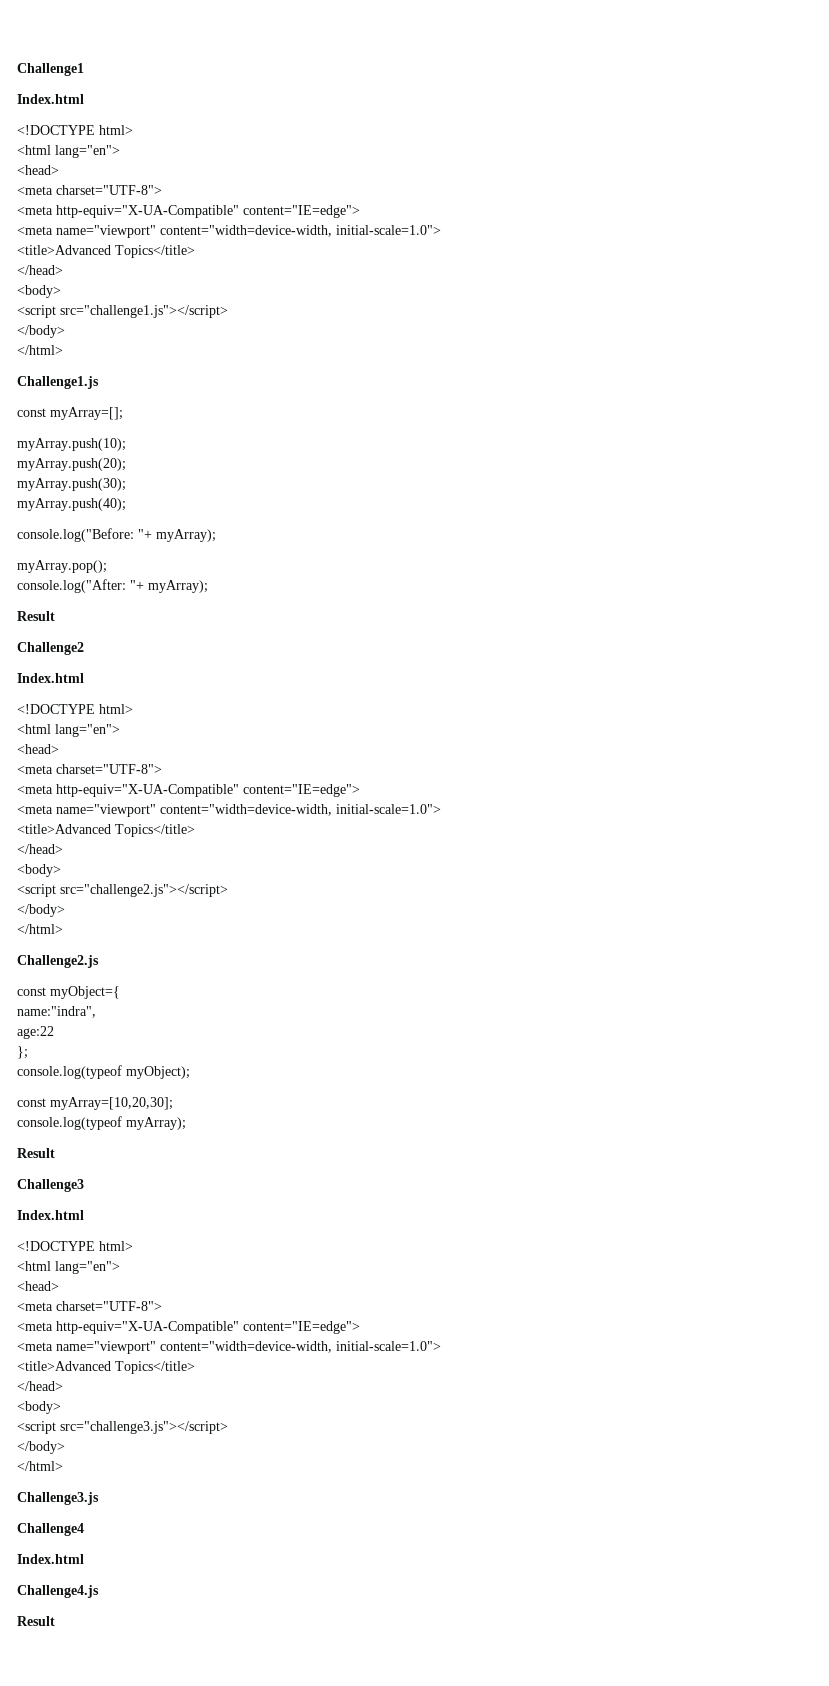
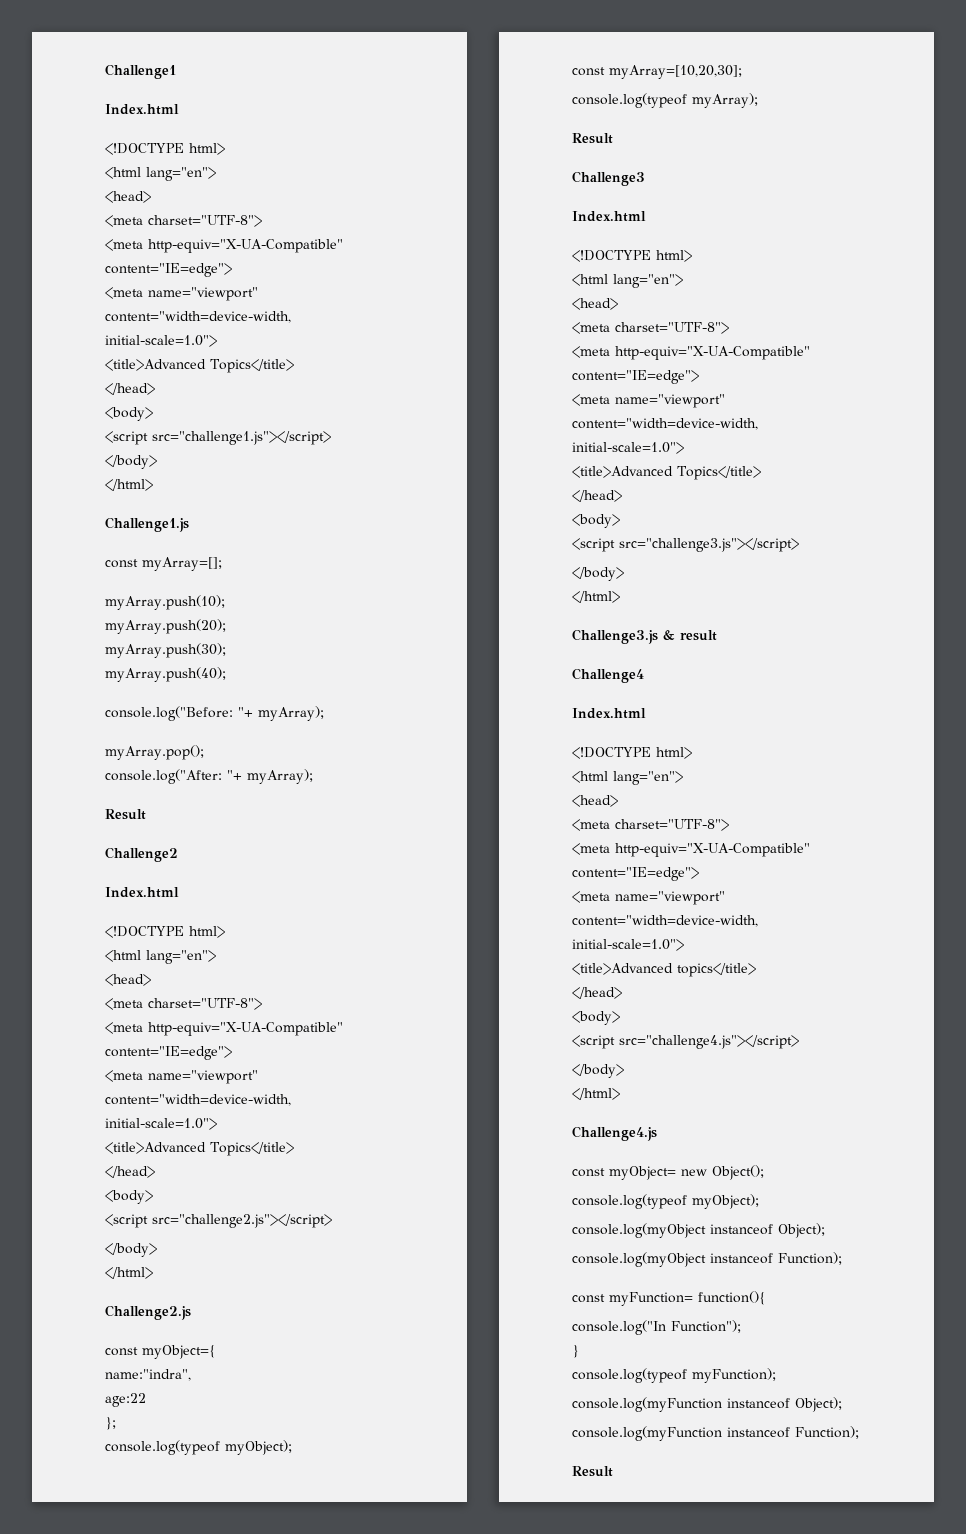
- Challenge3.js
+ Challenge3.js & result
  Challenge4
  Index.html
+ <!DOCTYPE html>
+ <html lang="en">
+ <head>
+ <meta charset="UTF-8">
+ <meta http-equiv="X-UA-Compatible" content="IE=edge">
+ <meta name="viewport" content="width=device-width, initial-scale=1.0">
+ <title>Advanced topics</title>
+ </head>
+ <body>
+ <script src="challenge4.js"></script>
+ </body>
+ </html>
  Challenge4.js
+ const myObject= new Object();
+ console.log(typeof myObject);
+ console.log(myObject instanceof Object);
+ console.log(myObject instanceof Function);
+ const myFunction= function(){
+ console.log("In Function");
+ }
+ console.log(typeof myFunction);
+ console.log(myFunction instanceof Object);
+ console.log(myFunction instanceof Function);

